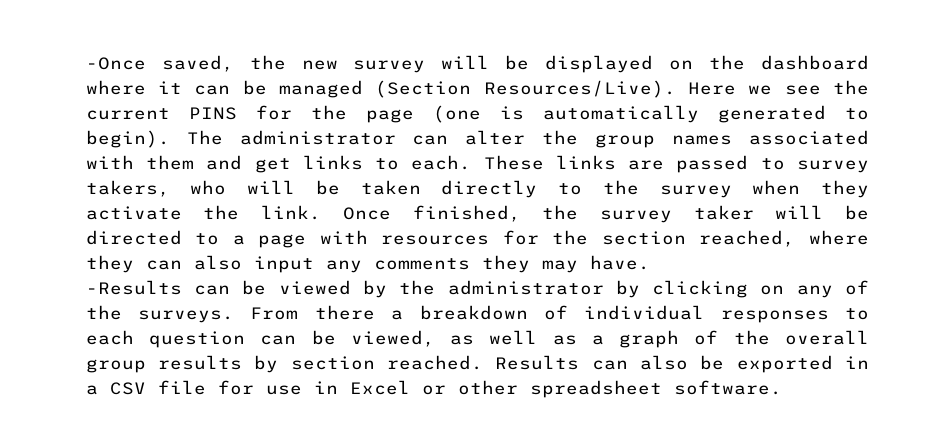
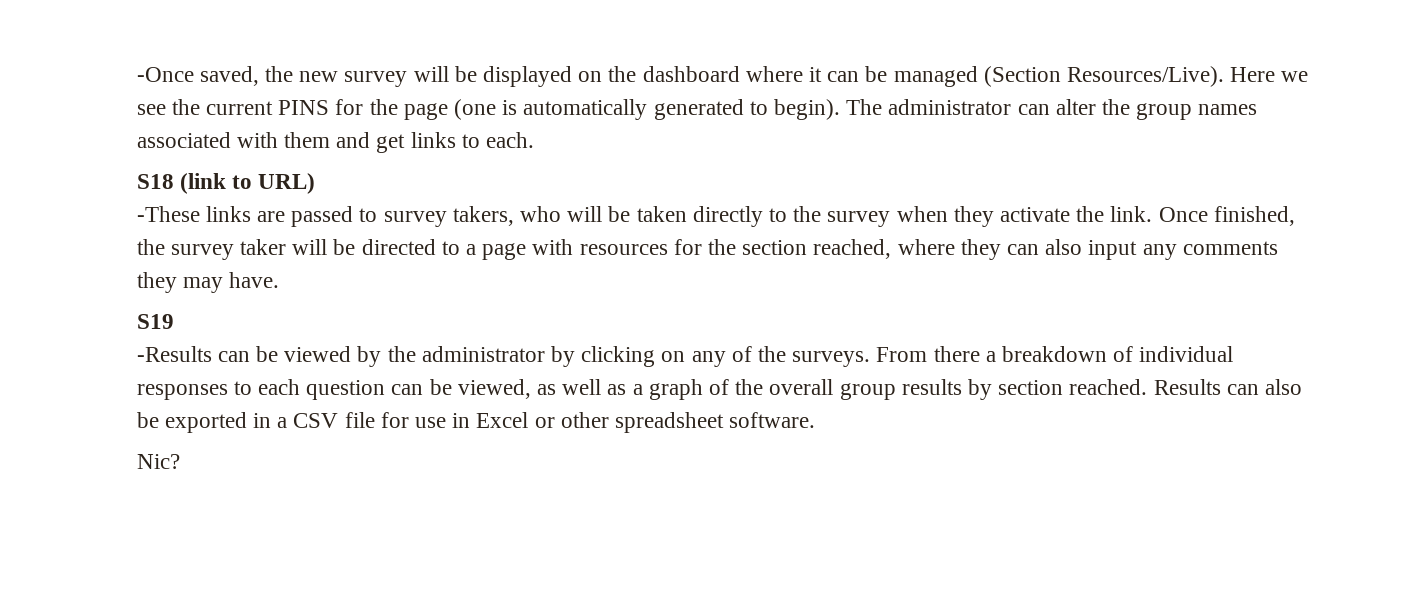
- The administrator can alter the group names associated with them and get links to each. These links are passed to survey takers, who will be taken directly to the survey when they activate the link.
+ The administrator can alter the group names associated with them and get links to each.
+ S18 (link to URL)
+ -These links are passed to survey takers, who will be taken directly to the survey when they activate the link.
+ S19
+ Nic?

